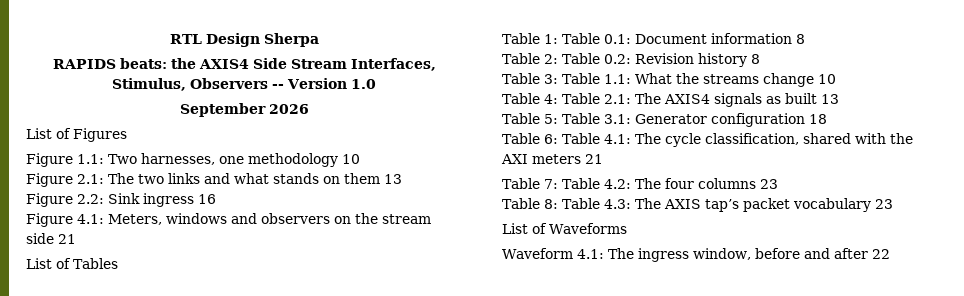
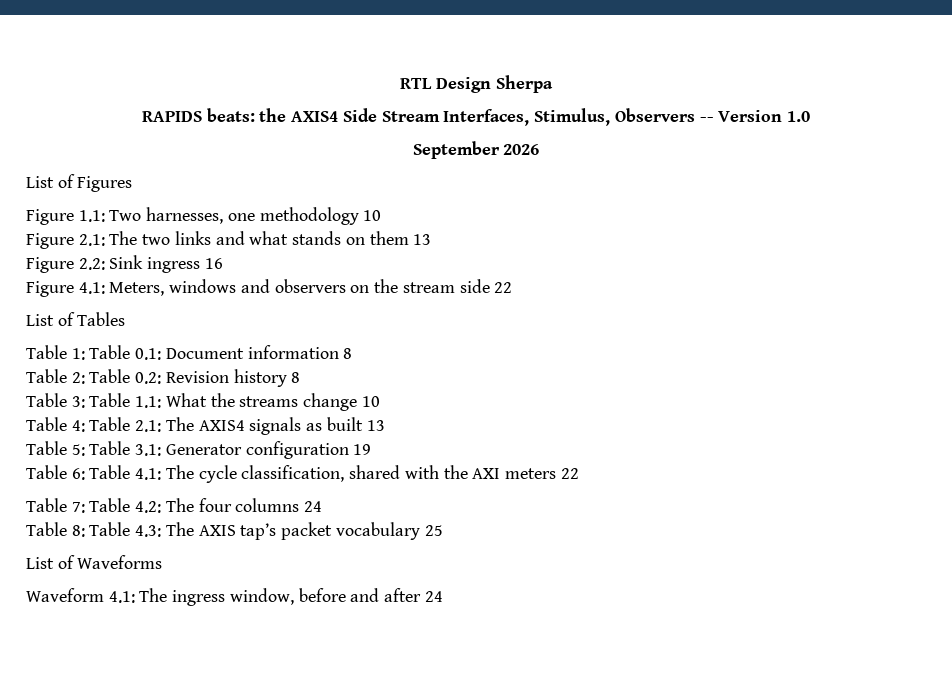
- Figure 4.1: Meters, windows and observers on the stream side 21
+ Figure 4.1: Meters, windows and observers on the stream side 22
- Table 5: Table 3.1: Generator configuration 18
+ Table 5: Table 3.1: Generator configuration 19
- Table 6: Table 4.1: The cycle classification, shared with the AXI meters 21
+ Table 6: Table 4.1: The cycle classification, shared with the AXI meters 22
- Table 7: Table 4.2: The four columns 23
+ Table 7: Table 4.2: The four columns 24
- Table 8: Table 4.3: The AXIS tap’s packet vocabulary 23
+ Table 8: Table 4.3: The AXIS tap’s packet vocabulary 25
- Waveform 4.1: The ingress window, before and after 22
+ Waveform 4.1: The ingress window, before and after 24

